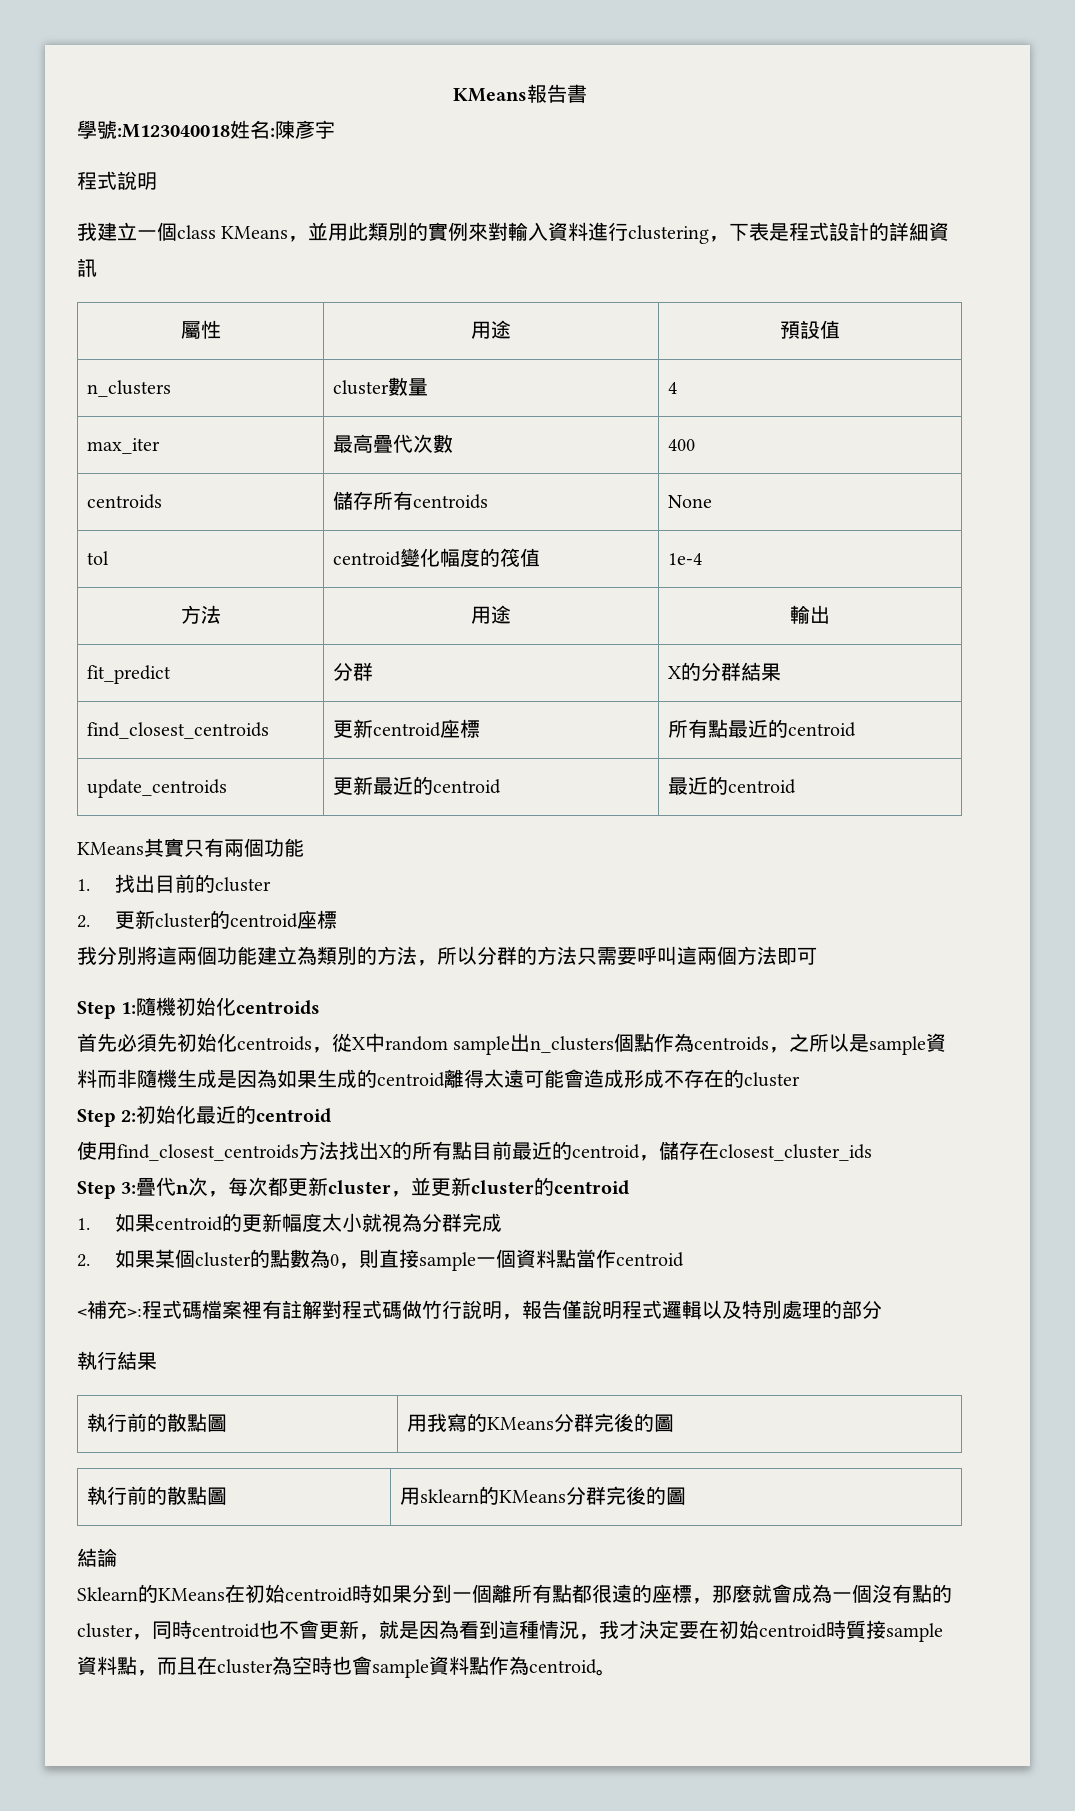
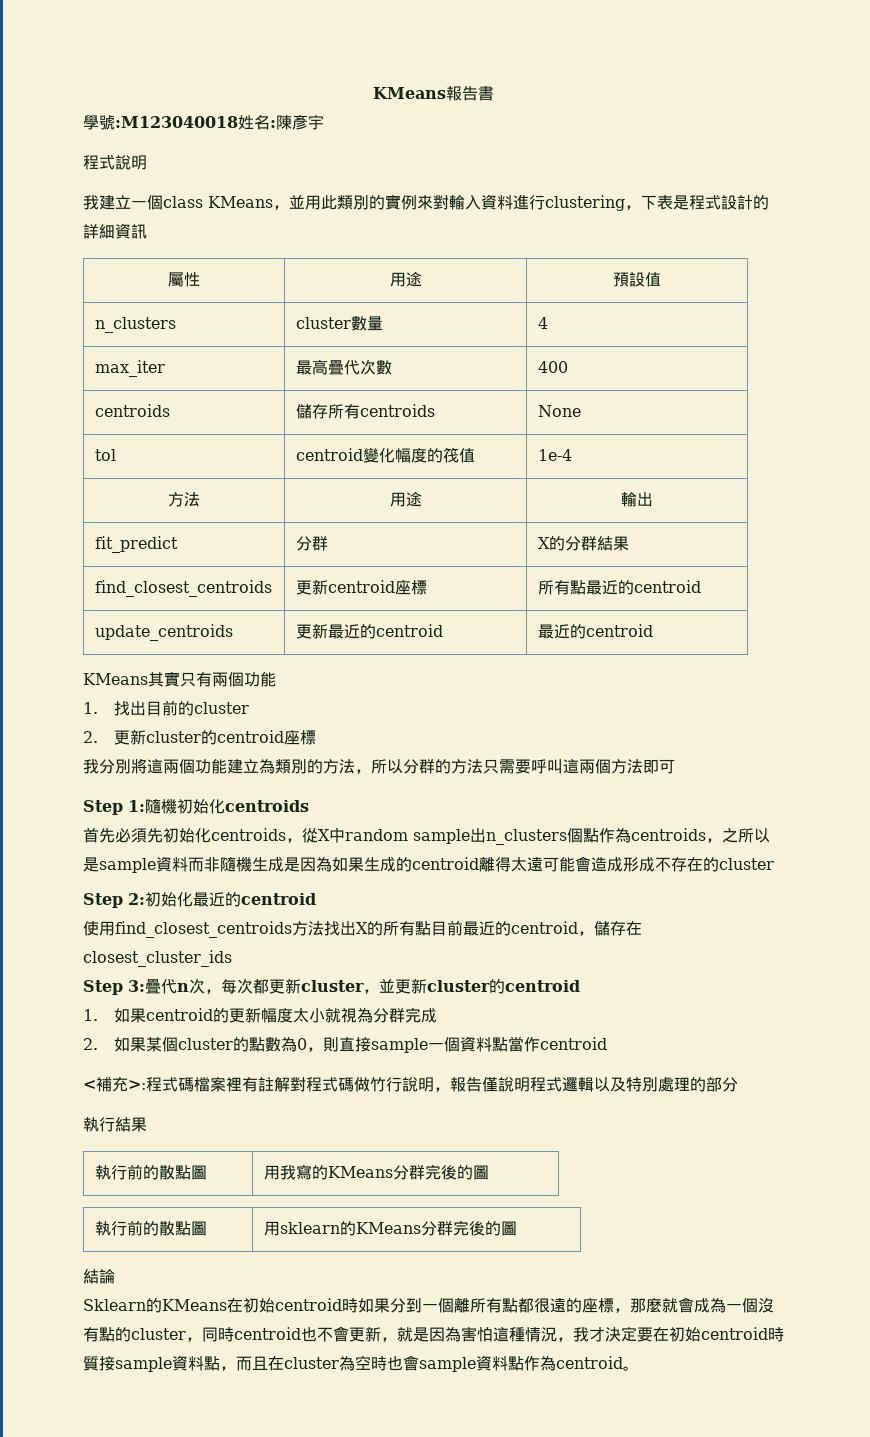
- Sklearn的KMeans在初始centroid時如果分到一個離所有點都很遠的座標，那麼就會成為一個沒有點的cluster，同時centroid也不會更新，就是因為看到這種情況，我才決定要在初始centroid時質接sample資料點，而且在cluster為空時也會sample資料點作為centroid。
+ Sklearn的KMeans在初始centroid時如果分到一個離所有點都很遠的座標，那麼就會成為一個沒有點的cluster，同時centroid也不會更新，就是因為害怕這種情況，我才決定要在初始centroid時質接sample資料點，而且在cluster為空時也會sample資料點作為centroid。

